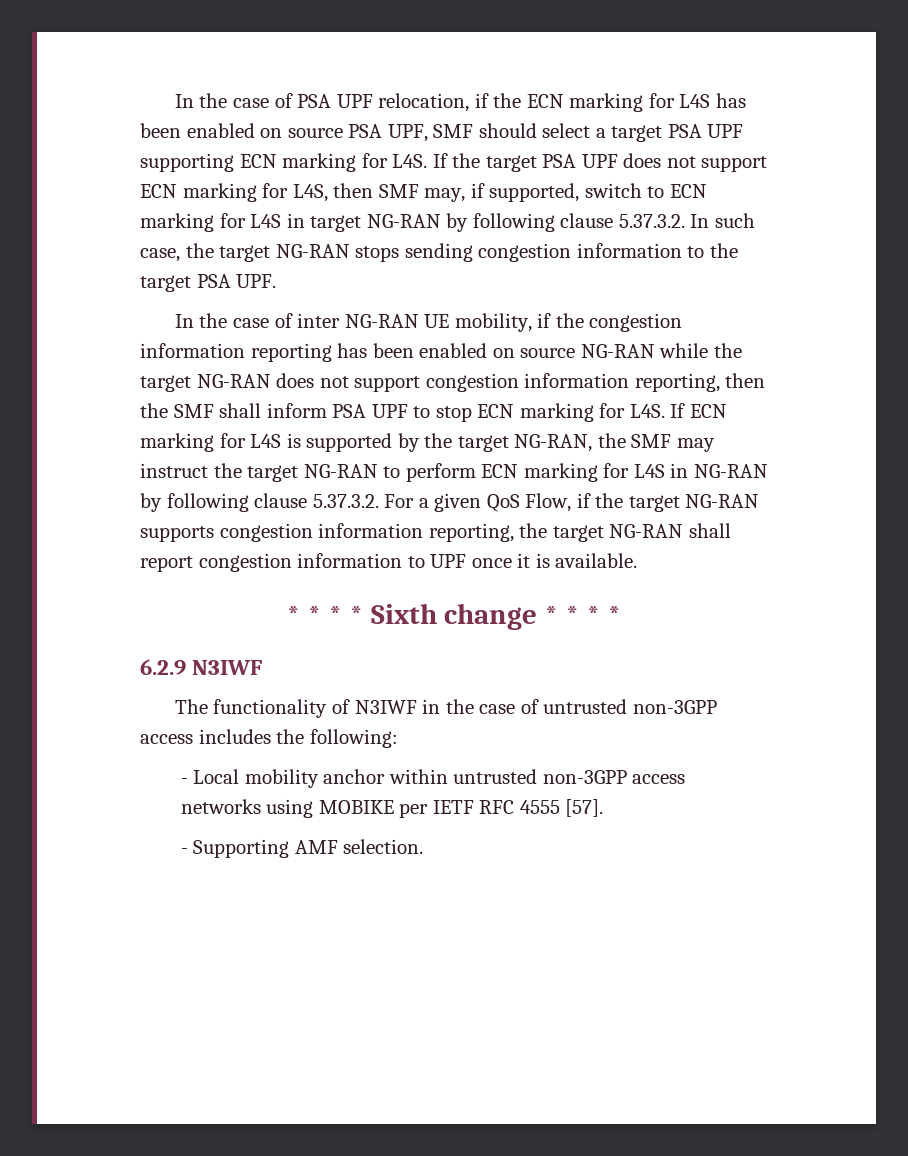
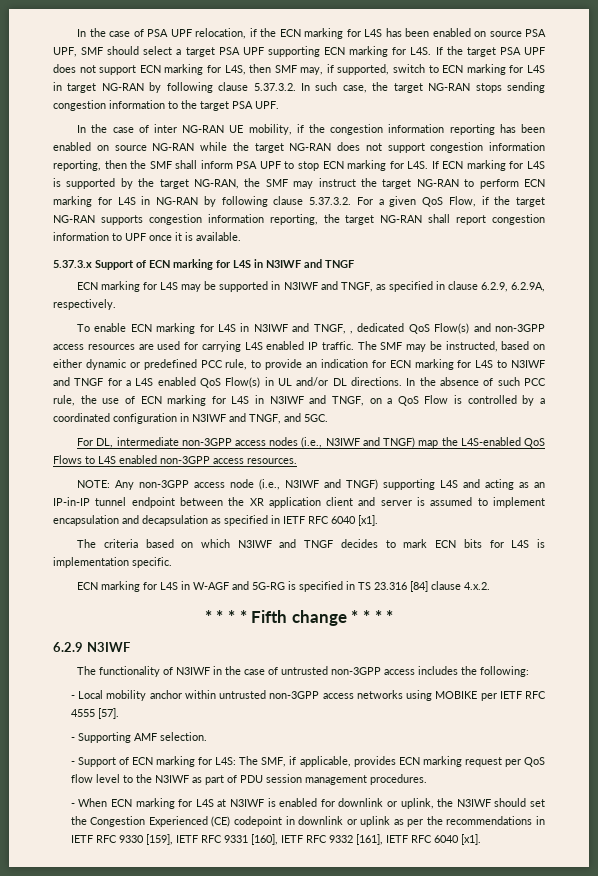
- * * * * Sixth change * * * *
+ 5.37.3.x Support of ECN marking for L4S in N3IWF and TNGF
+ ECN marking for L4S may be supported in N3IWF and TNGF, as specified in clause 6.2.9, 6.2.9A, respectively.
+ To enable ECN marking for L4S in N3IWF and TNGF, , dedicated QoS Flow(s) and non-3GPP access resources are used for carrying L4S enabled IP traffic. The SMF may be instructed, based on either dynamic or predefined PCC rule, to provide an indication for ECN marking for L4S to N3IWF and TNGF for a L4S enabled QoS Flow(s) in UL and/or DL directions. In the absence of such PCC rule, the use of ECN marking for L4S in N3IWF and TNGF, on a QoS Flow is controlled by a coordinated configuration in N3IWF and TNGF, and 5GC.
+ For DL, intermediate non-3GPP access nodes (i.e., N3IWF and TNGF) map the L4S-enabled QoS Flows to L4S enabled non-3GPP access resources.
+ NOTE: Any non-3GPP access node (i.e., N3IWF and TNGF) supporting L4S and acting as an IP-in-IP tunnel endpoint between the XR application client and server is assumed to implement encapsulation and decapsulation as specified in IETF RFC 6040 [x1].
+ The criteria based on which N3IWF and TNGF decides to mark ECN bits for L4S is implementation specific.
+ ECN marking for L4S in W-AGF and 5G-RG is specified in TS 23.316 [84] clause 4.x.2.
+ * * * * Fifth change * * * *
+ - Support of ECN marking for L4S: The SMF, if applicable, provides ECN marking request per QoS flow level to the N3IWF as part of PDU session management procedures.
+ - When ECN marking for L4S at N3IWF is enabled for downlink or uplink, the N3IWF should set the Congestion Experienced (CE) codepoint in downlink or uplink as per the recommendations in IETF RFC 9330 [159], IETF RFC 9331 [160], IETF RFC 9332 [161], IETF RFC 6040 [x1].

